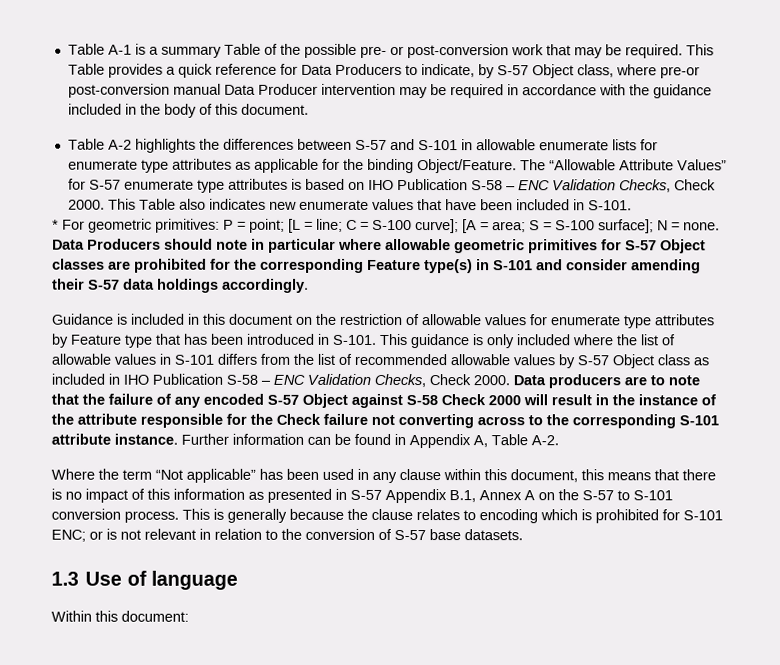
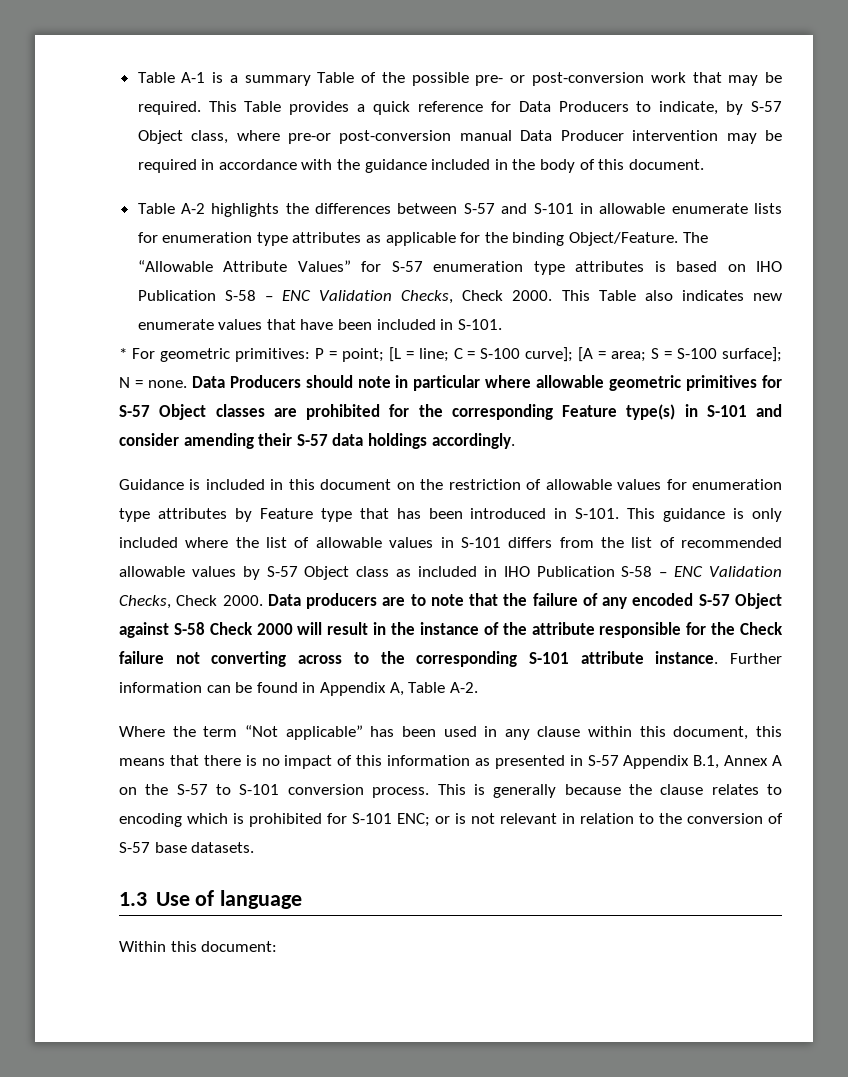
- Table A-2 highlights the differences between S-57 and S-101 in allowable enumerate lists for enumerate type attributes as applicable for the binding Object/Feature.
+ Table A-2 highlights the differences between S-57 and S-101 in allowable enumerate lists for enumeration type attributes as applicable for the binding Object/Feature.
- The “Allowable Attribute Values” for S-57 enumerate type attributes is based on IHO Publication S-58 – ENC Validation Checks, Check 2000.
+ The “Allowable Attribute Values” for S-57 enumeration type attributes is based on IHO Publication S-58 – ENC Validation Checks, Check 2000.
- Guidance is included in this document on the restriction of allowable values for enumerate type attributes by Feature type that has been introduced in S-101.
+ Guidance is included in this document on the restriction of allowable values for enumeration type attributes by Feature type that has been introduced in S-101.

